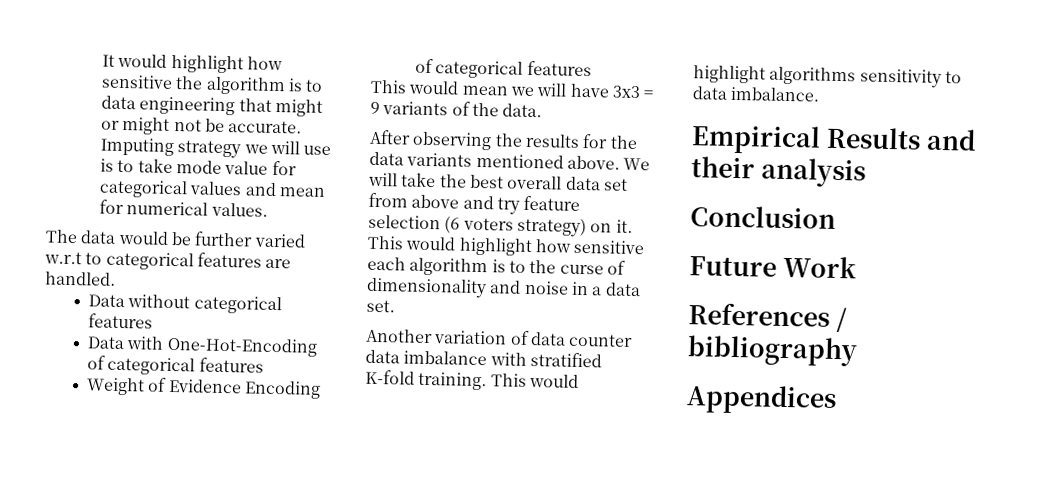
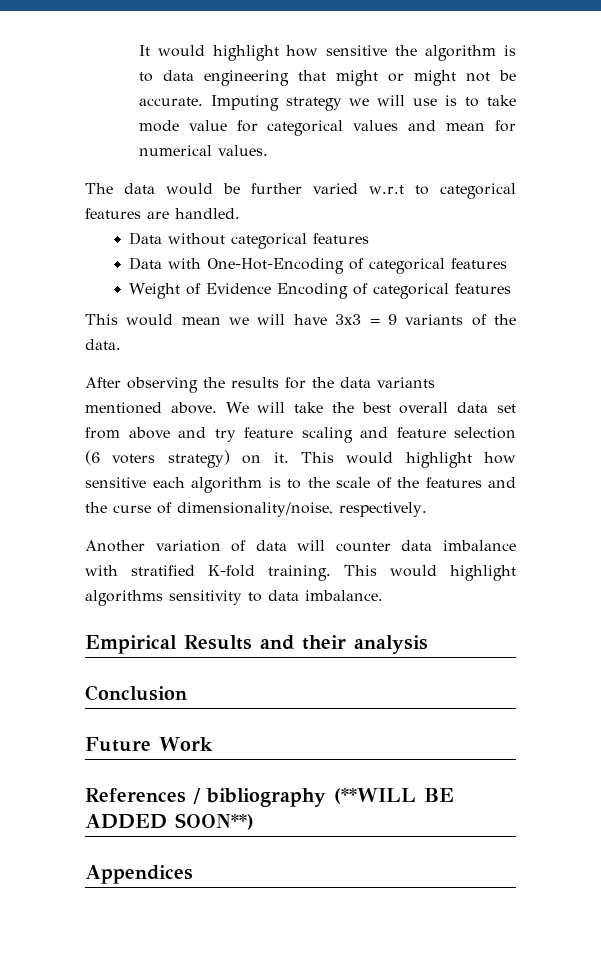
- We will take the best overall data set from above and try feature selection (6 voters strategy) on it.
+ We will take the best overall data set from above and try feature scaling and feature selection (6 voters strategy) on it.
- This would highlight how sensitive each algorithm is to the curse of dimensionality and noise in a data set.
+ This would highlight how sensitive each algorithm is to the scale of the features and the curse of dimensionality/noise, respectively.
- Another variation of data counter data imbalance with stratified K-fold training.
+ Another variation of data will counter data imbalance with stratified K-fold training.
- References / bibliography
+ References / bibliography (**WILL BE ADDED SOON**)

